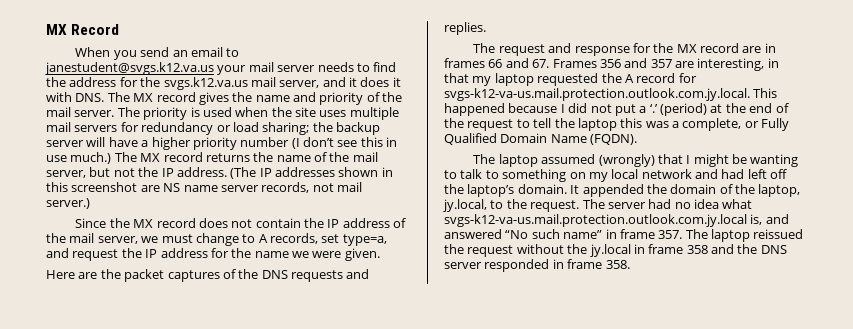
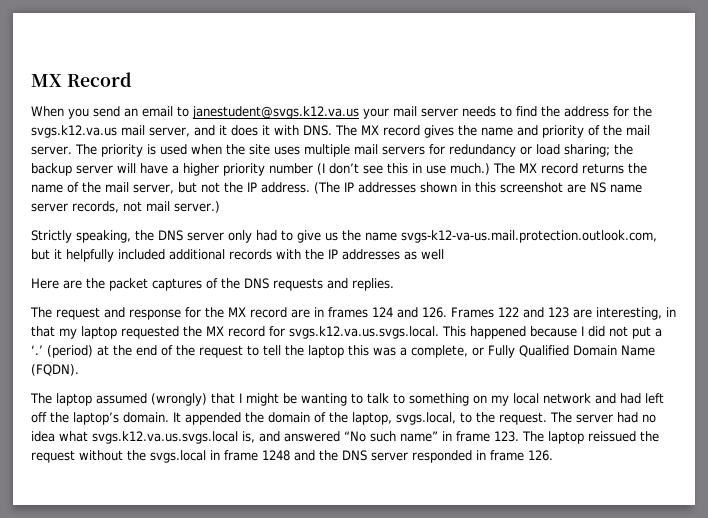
- Since the MX record does not contain the IP address of the mail server, we must change to A records, set type=a, and request the IP address for the name we were given.
+ Strictly speaking, the DNS server only had to give us the name svgs-k12-va-us.mail.protection.outlook.com, but it helpfully included additional records with the IP addresses as well
- The request and response for the MX record are in frames 66 and 67. Frames 356 and 357 are interesting, in that my laptop requested the A record for svgs-k12-va-us.mail.protection.outlook.com.jy.local. This happened because I did not put a ‘.’
+ The request and response for the MX record are in frames 124 and 126. Frames 122 and 123 are interesting, in that my laptop requested the MX record for svgs.k12.va.us.svgs.local. This happened because I did not put a ‘.’
- It appended the domain of the laptop, jy.local, to the request.
+ It appended the domain of the laptop, svgs.local, to the request.
- The server had no idea what svgs-k12-va-us.mail.protection.outlook.com.jy.local is, and answered “No such name” in frame 357. The laptop reissued the request without the jy.local in frame 358 and the DNS server responded in frame 358.
+ The server had no idea what svgs.k12.va.us.svgs.local is, and answered “No such name” in frame 123. The laptop reissued the request without the svgs.local in frame 1248 and the DNS server responded in frame 126.

